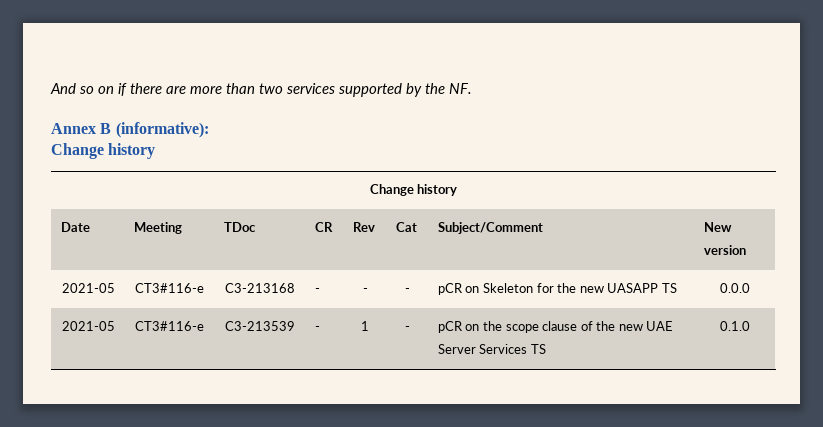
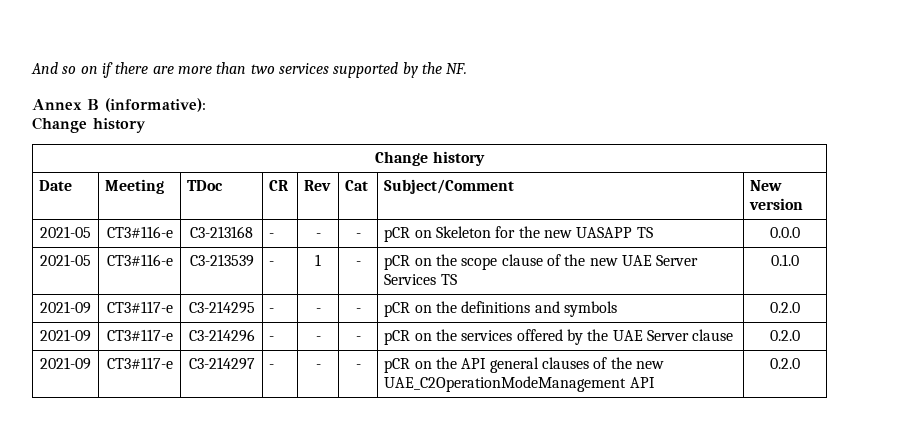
+ 2021-09 | CT3#117-e | C3-214295 | - | - | - | pCR on the definitions and symbols | 0.2.0
+ 2021-09 | CT3#117-e | C3-214296 | - | - | - | pCR on the services offered by the UAE Server clause | 0.2.0
+ 2021-09 | CT3#117-e | C3-214297 | - | - | - | pCR on the API general clauses of the new UAE_C2OperationModeManagement API | 0.2.0

